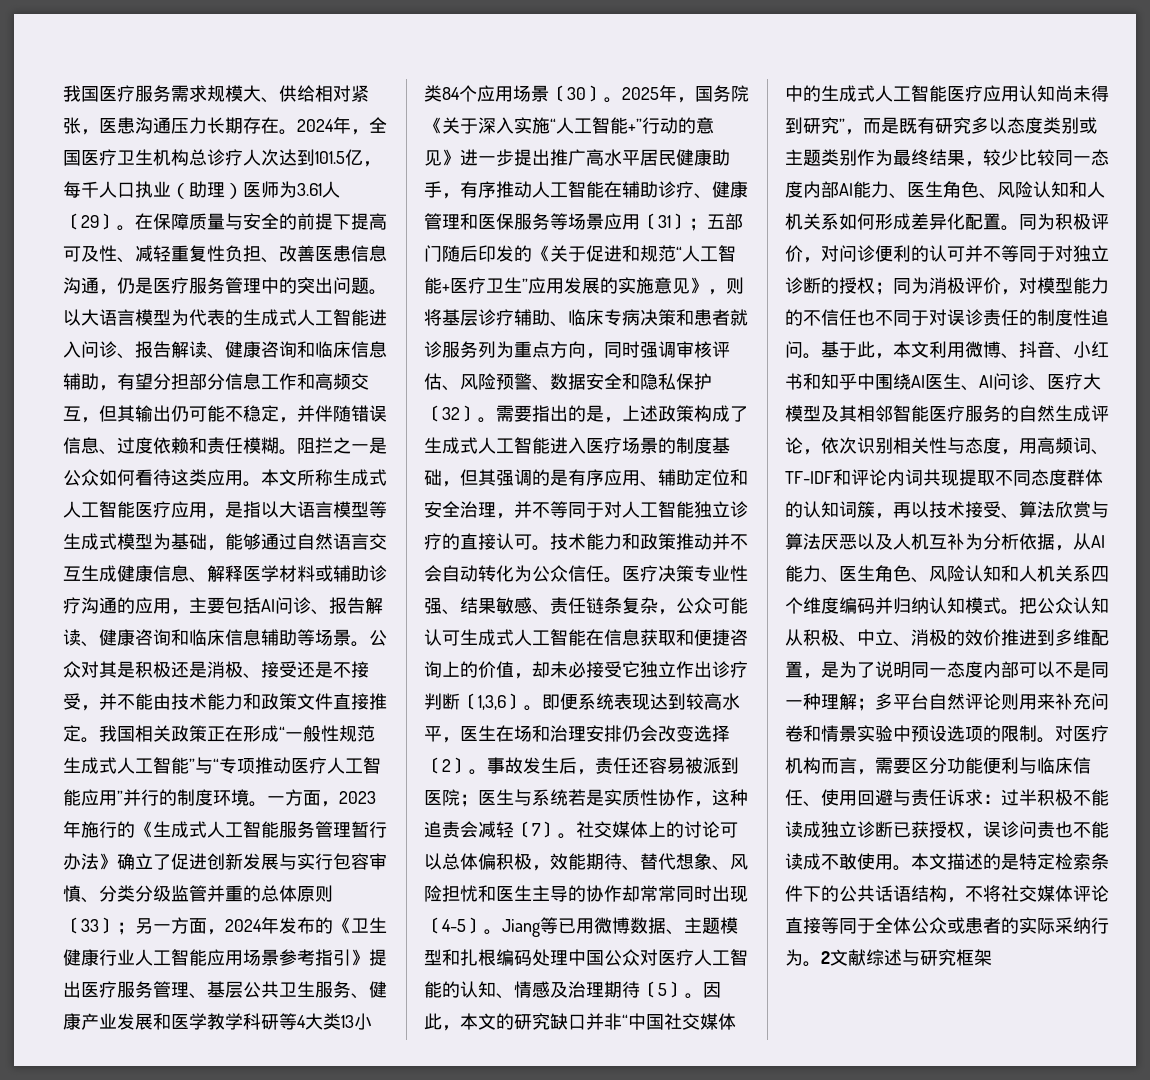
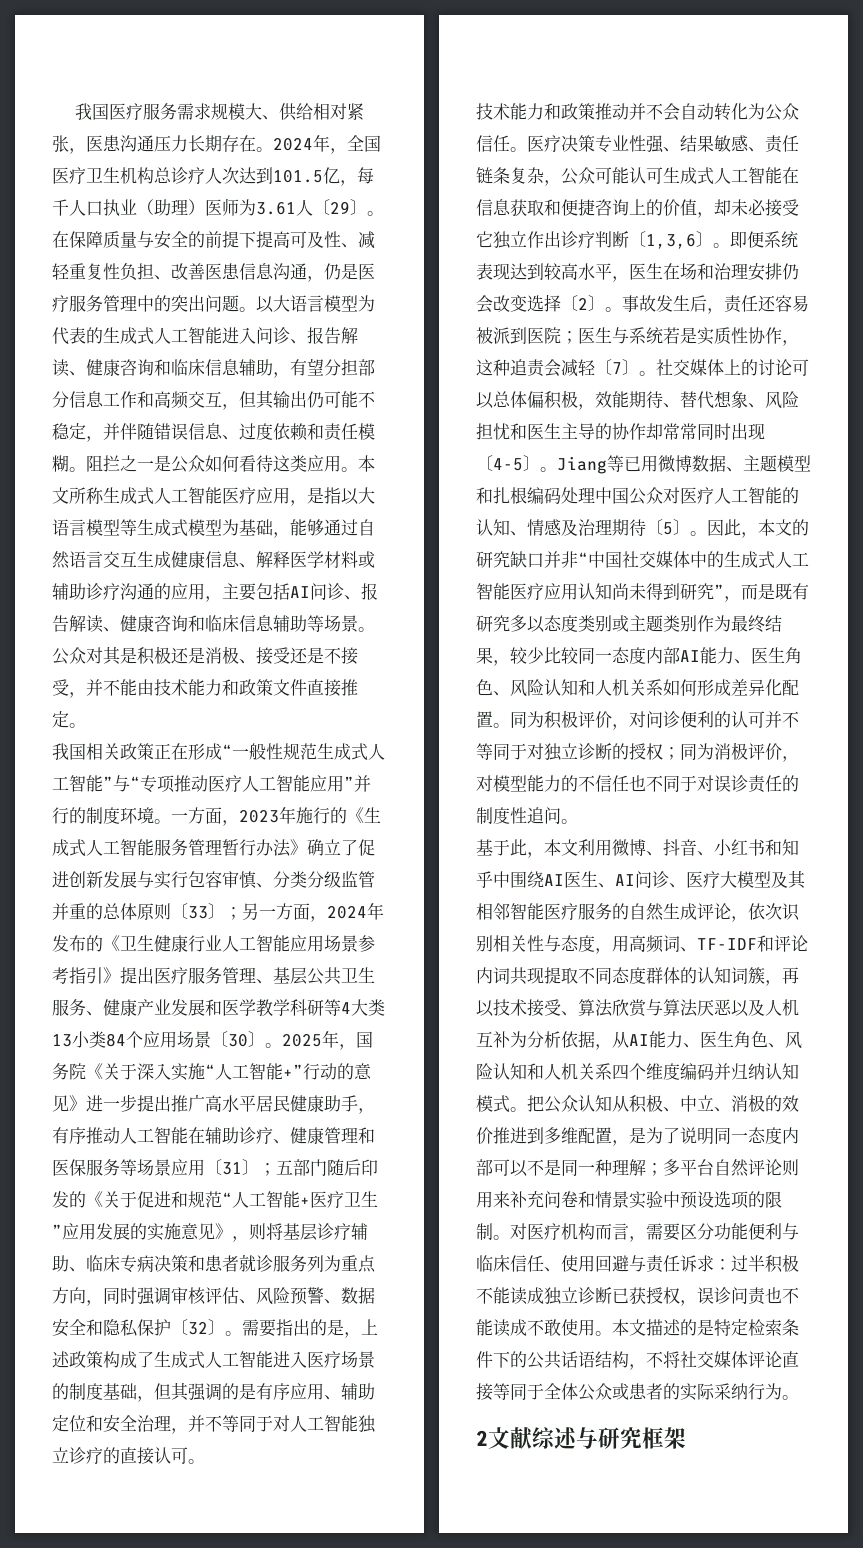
- 公众对其是积极还是消极、接受还是不接受，并不能由技术能力和政策文件直接推定。我国相关政策正在形成“一般性规范生成式人工智能”与“专项推动医疗人工智能应用”并行的制度环境。
+ 公众对其是积极还是消极、接受还是不接受，并不能由技术能力和政策文件直接推定。
+ 我国相关政策正在形成“一般性规范生成式人工智能”与“专项推动医疗人工智能应用”并行的制度环境。
- 需要指出的是，上述政策构成了生成式人工智能进入医疗场景的制度基础，但其强调的是有序应用、辅助定位和安全治理，并不等同于对人工智能独立诊疗的直接认可。技术能力和政策推动并不会自动转化为公众信任。
+ 需要指出的是，上述政策构成了生成式人工智能进入医疗场景的制度基础，但其强调的是有序应用、辅助定位和安全治理，并不等同于对人工智能独立诊疗的直接认可。
+ 技术能力和政策推动并不会自动转化为公众信任。
- 同为消极评价，对模型能力的不信任也不同于对误诊责任的制度性追问。基于此，本文利用微博、抖音、小红书和知乎中围绕AI医生、AI问诊、医疗大模型及其相邻智能医疗服务的自然生成评论，依次识别相关性与态度，用高频词、TF-IDF和评论内词共现提取不同态度群体的认知词簇，再以技术接受、算法欣赏与算法厌恶以及人机互补为分析依据，从AI能力、医生角色、风险认知和人机关系四个维度编码并归纳认知模式。
+ 同为消极评价，对模型能力的不信任也不同于对误诊责任的制度性追问。
+ 基于此，本文利用微博、抖音、小红书和知乎中围绕AI医生、AI问诊、医疗大模型及其相邻智能医疗服务的自然生成评论，依次识别相关性与态度，用高频词、TF-IDF和评论内词共现提取不同态度群体的认知词簇，再以技术接受、算法欣赏与算法厌恶以及人机互补为分析依据，从AI能力、医生角色、风险认知和人机关系四个维度编码并归纳认知模式。
- 本文描述的是特定检索条件下的公共话语结构，不将社交媒体评论直接等同于全体公众或患者的实际采纳行为。2文献综述与研究框架
+ 本文描述的是特定检索条件下的公共话语结构，不将社交媒体评论直接等同于全体公众或患者的实际采纳行为。
+ 2文献综述与研究框架

